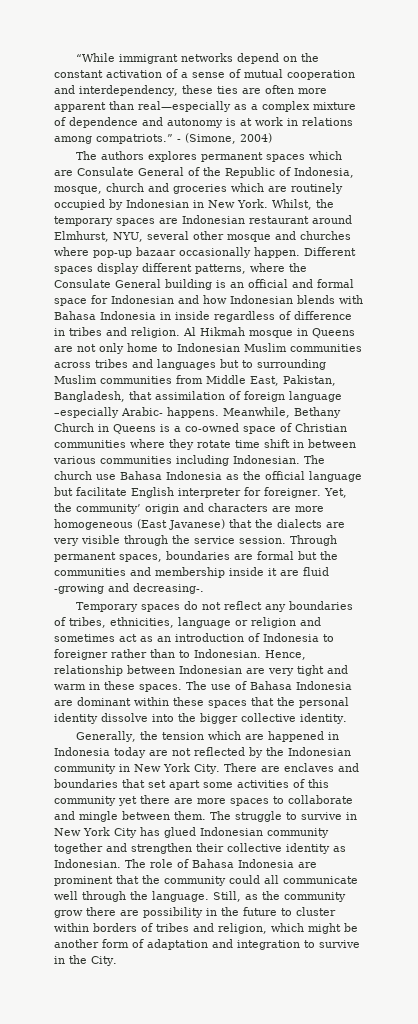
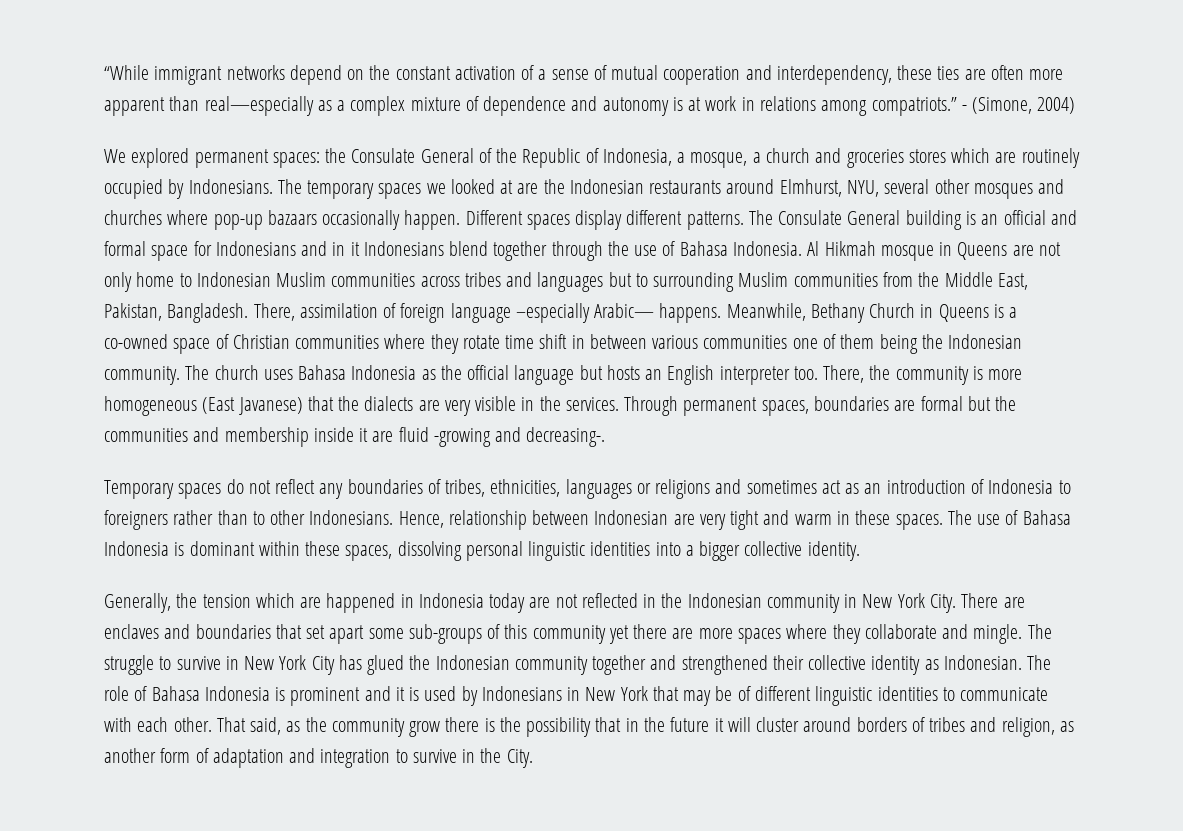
- The authors explores permanent spaces which are Consulate General of the Republic of Indonesia, mosque, church and groceries which are routinely occupied by Indonesian in New York. Whilst, the temporary spaces are Indonesian restaurant around Elmhurst, NYU, several other mosque and churches where pop-up bazaar occasionally happen.
+ We explored permanent spaces: the Consulate General of the Republic of Indonesia, a mosque, a church and groceries stores which are routinely occupied by Indonesians. The temporary spaces we looked at are the Indonesian restaurants around Elmhurst, NYU, several other mosques and churches where pop-up bazaars occasionally happen.
- Different spaces display different patterns, where the Consulate General building is an official and formal space for Indonesian and how Indonesian blends with Bahasa Indonesia in inside regardless of difference in tribes and religion.
+ Different spaces display different patterns. The Consulate General building is an official and formal space for Indonesians and in it Indonesians blend together through the use of Bahasa Indonesia.
- Al Hikmah mosque in Queens are not only home to Indonesian Muslim communities across tribes and languages but to surrounding Muslim communities from Middle East, Pakistan, Bangladesh, that assimilation of foreign language –especially Arabic- happens.
+ Al Hikmah mosque in Queens are not only home to Indonesian Muslim communities across tribes and languages but to surrounding Muslim communities from the Middle East, Pakistan, Bangladesh. There, assimilation of foreign language –especially Arabic— happens.
- Meanwhile, Bethany Church in Queens is a co-owned space of Christian communities where they rotate time shift in between various communities including Indonesian.
+ Meanwhile, Bethany Church in Queens is a co-owned space of Christian communities where they rotate time shift in between various communities one of them being the Indonesian community.
- The church use Bahasa Indonesia as the official language but facilitate English interpreter for foreigner. Yet, the community’ origin and characters are more homogeneous (East Javanese) that the dialects are very visible through the service session.
+ The church uses Bahasa Indonesia as the official language but hosts an English interpreter too. There, the community is more homogeneous (East Javanese) that the dialects are very visible in the services.
- Temporary spaces do not reflect any boundaries of tribes, ethnicities, language or religion and sometimes act as an introduction of Indonesia to foreigner rather than to Indonesian.
+ Temporary spaces do not reflect any boundaries of tribes, ethnicities, languages or religions and sometimes act as an introduction of Indonesia to foreigners rather than to other Indonesians.
- The use of Bahasa Indonesia are dominant within these spaces that the personal identity dissolve into the bigger collective identity.
+ The use of Bahasa Indonesia is dominant within these spaces, dissolving personal linguistic identities into a bigger collective identity.
- Generally, the tension which are happened in Indonesia today are not reflected by the Indonesian community in New York City.
+ Generally, the tension which are happened in Indonesia today are not reflected in the Indonesian community in New York City.
- There are enclaves and boundaries that set apart some activities of this community yet there are more spaces to collaborate and mingle between them.
+ There are enclaves and boundaries that set apart some sub-groups of this community yet there are more spaces where they collaborate and mingle.
- The struggle to survive in New York City has glued Indonesian community together and strengthen their collective identity as Indonesian.
+ The struggle to survive in New York City has glued the Indonesian community together and strengthened their collective identity as Indonesian.
- The role of Bahasa Indonesia are prominent that the community could all communicate well through the language. Still, as the community grow there are possibility in the future to cluster within borders of tribes and religion, which might be another form of adaptation and integration to survive in the City.
+ The role of Bahasa Indonesia is prominent and it is used by Indonesians in New York that may be of different linguistic identities to communicate with each other. That said, as the community grow there is the possibility that in the future it will cluster around borders of tribes and religion, as another form of adaptation and integration to survive in the City.

